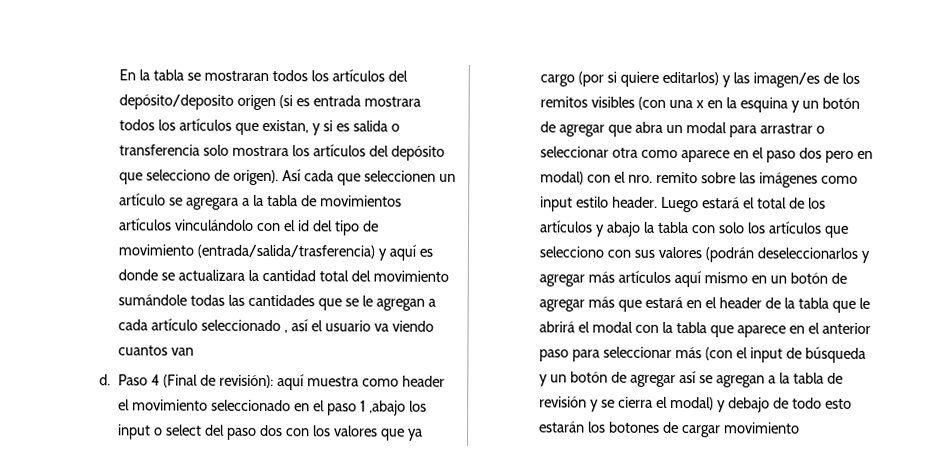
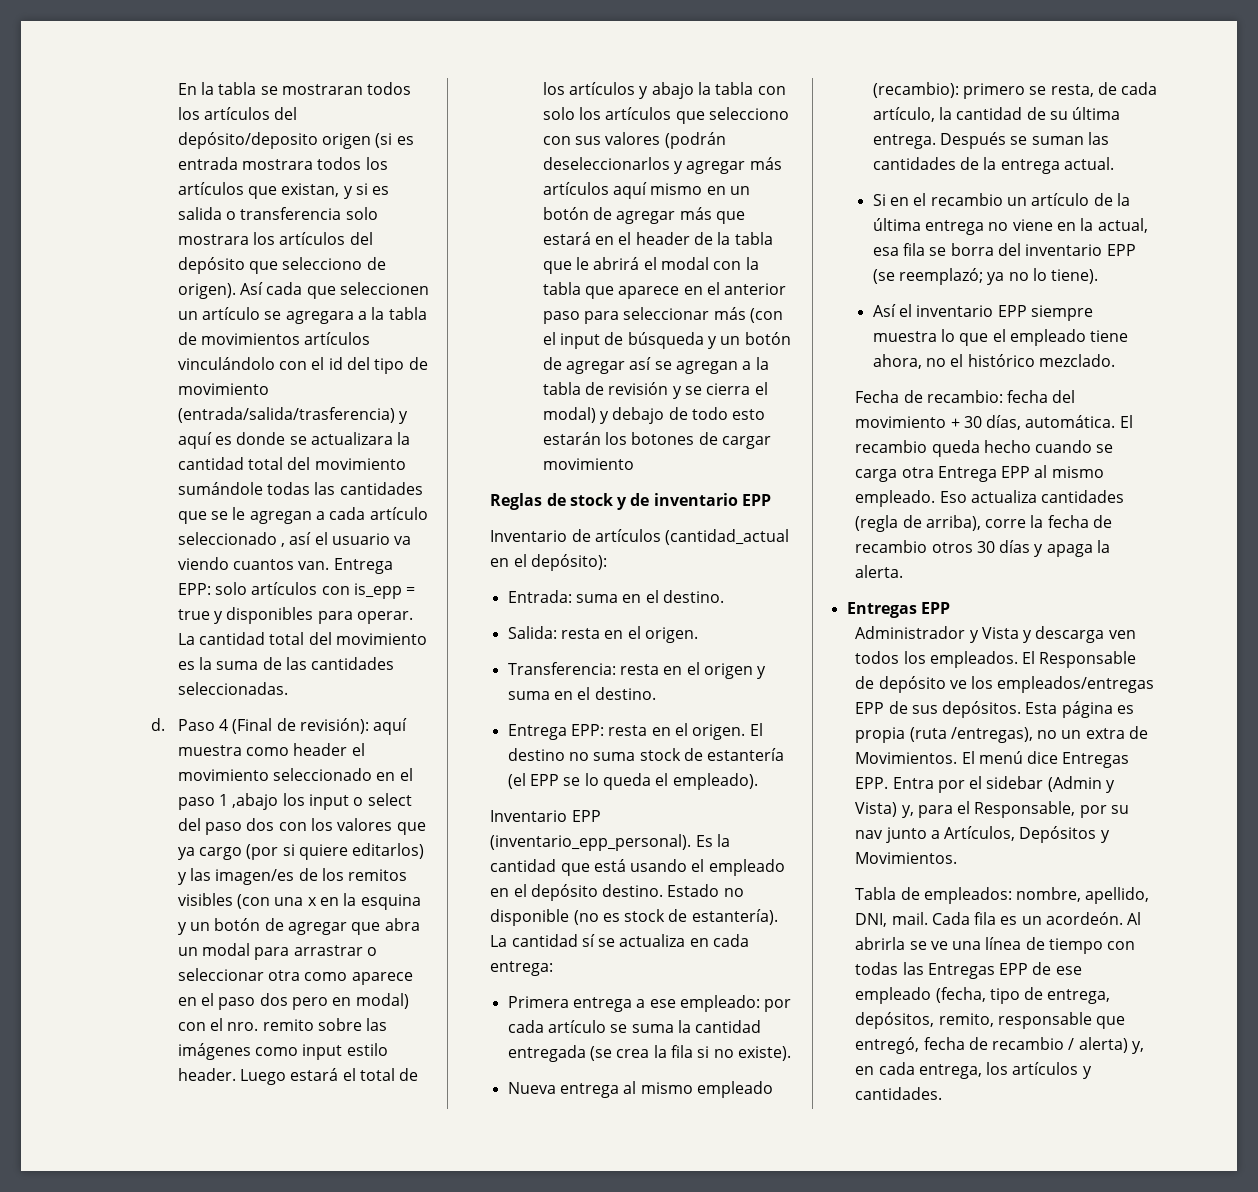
- Así cada que seleccionen un artículo se agregara a la tabla de movimientos artículos vinculándolo con el id del tipo de movimiento (entrada/salida/trasferencia) y aquí es donde se actualizara la cantidad total del movimiento sumándole todas las cantidades que se le agregan a cada artículo seleccionado , así el usuario va viendo cuantos van
+ Así cada que seleccionen un artículo se agregara a la tabla de movimientos artículos vinculándolo con el id del tipo de movimiento (entrada/salida/trasferencia) y aquí es donde se actualizara la cantidad total del movimiento sumándole todas las cantidades que se le agregan a cada artículo seleccionado , así el usuario va viendo cuantos van. Entrega EPP: solo artículos con is_epp = true y disponibles para operar. La cantidad total del movimiento es la suma de las cantidades seleccionadas.
+ Reglas de stock y de inventario EPP
+ Inventario de artículos (cantidad_actual en el depósito):
+ Entrada: suma en el destino.
+ Salida: resta en el origen.
+ Transferencia: resta en el origen y suma en el destino.
+ Entrega EPP: resta en el origen. El destino no suma stock de estantería (el EPP se lo queda el empleado).
+ Inventario EPP (inventario_epp_personal). Es la cantidad que está usando el empleado en el depósito destino. Estado no disponible (no es stock de estantería). La cantidad sí se actualiza en cada entrega:
+ Primera entrega a ese empleado: por cada artículo se suma la cantidad entregada (se crea la fila si no existe).
+ Nueva entrega al mismo empleado (recambio): primero se resta, de cada artículo, la cantidad de su última entrega. Después se suman las cantidades de la entrega actual.
+ Si en el recambio un artículo de la última entrega no viene en la actual, esa fila se borra del inventario EPP (se reemplazó; ya no lo tiene).
+ Así el inventario EPP siempre muestra lo que el empleado tiene ahora, no el histórico mezclado.
+ Fecha de recambio: fecha del movimiento + 30 días, automática. El recambio queda hecho cuando se carga otra Entrega EPP al mismo empleado. Eso actualiza cantidades (regla de arriba), corre la fecha de recambio otros 30 días y apaga la alerta.
+ Entregas EPP
+ Administrador y Vista y descarga ven todos los empleados. El Responsable de depósito ve los empleados/entregas EPP de sus depósitos. Esta página es propia (ruta /entregas), no un extra de Movimientos. El menú dice Entregas EPP. Entra por el sidebar (Admin y Vista) y, para el Responsable, por su nav junto a Artículos, Depósitos y Movimientos.
+ Tabla de empleados: nombre, apellido, DNI, mail. Cada fila es un acordeón. Al abrirla se ve una línea de tiempo con todas las Entregas EPP de ese empleado (fecha, tipo de entrega, depósitos, remito, responsable que entregó, fecha de recambio / alerta) y, en cada entrega, los artículos y cantidades.

